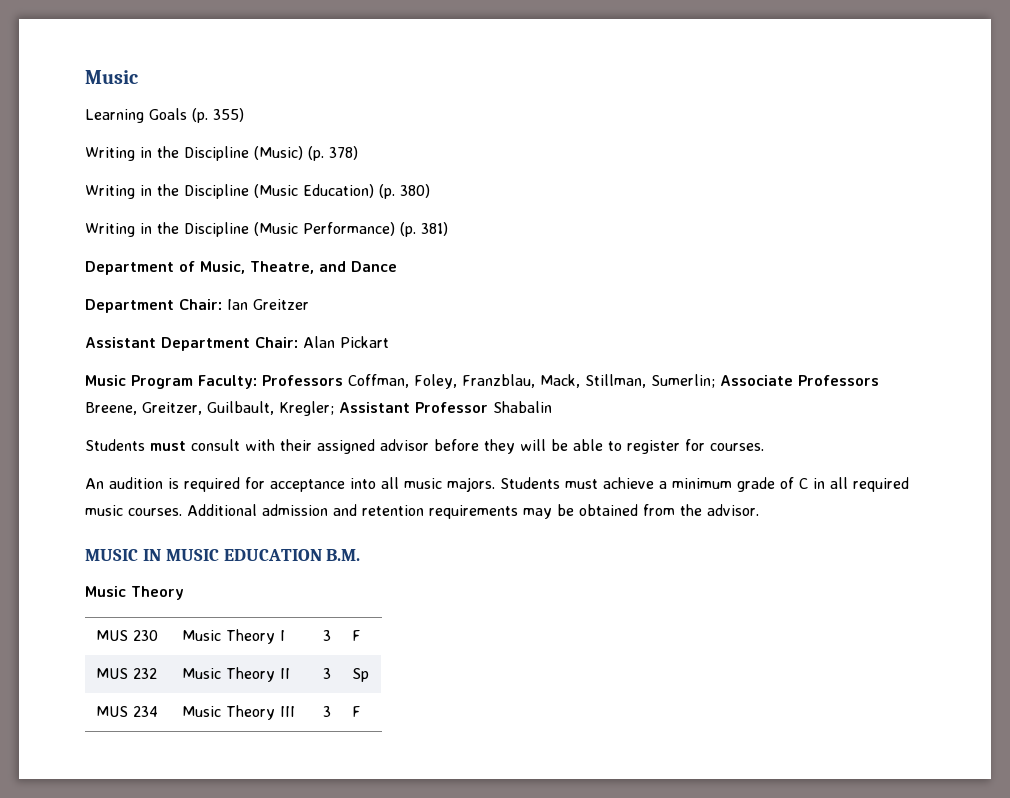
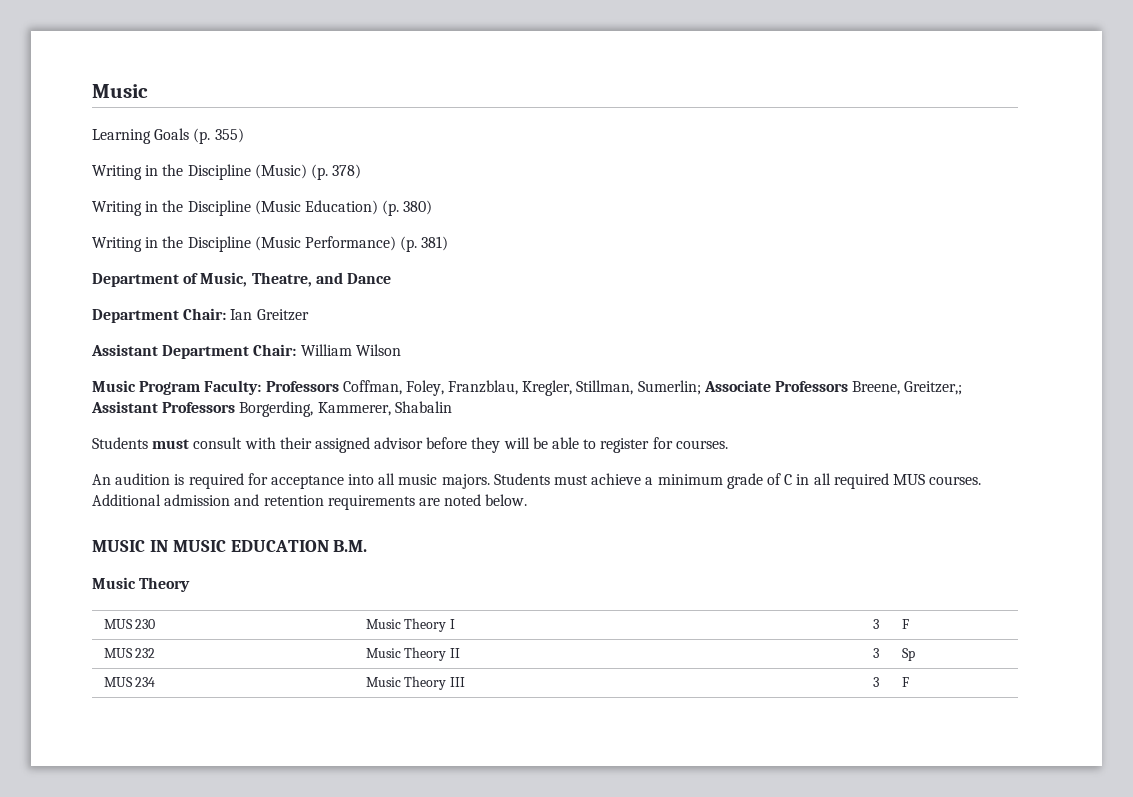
- Assistant Department Chair: Alan Pickart
+ Assistant Department Chair: William Wilson
- Music Program Faculty: Professors Coffman, Foley, Franzblau, Mack, Stillman, Sumerlin; Associate Professors Breene, Greitzer, Guilbault, Kregler; Assistant Professor Shabalin
+ Music Program Faculty: Professors Coffman, Foley, Franzblau, Kregler, Stillman, Sumerlin; Associate Professors Breene, Greitzer,; Assistant Professors Borgerding, Kammerer, Shabalin
- Students must achieve a minimum grade of C in all required music courses.
+ Students must achieve a minimum grade of C in all required MUS courses.
- Additional admission and retention requirements may be obtained from the advisor.
+ Additional admission and retention requirements are noted below.

